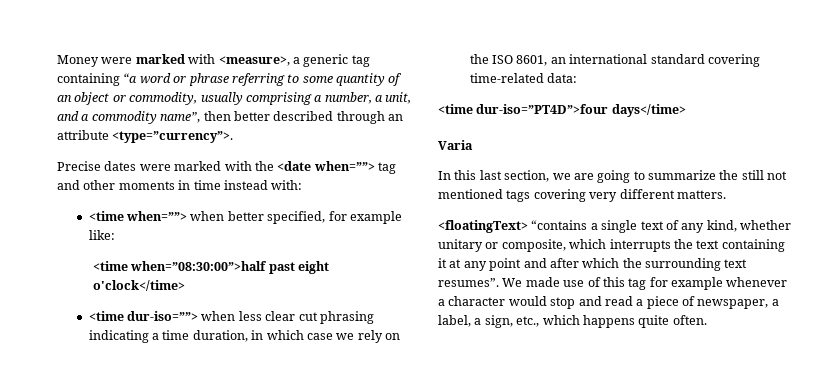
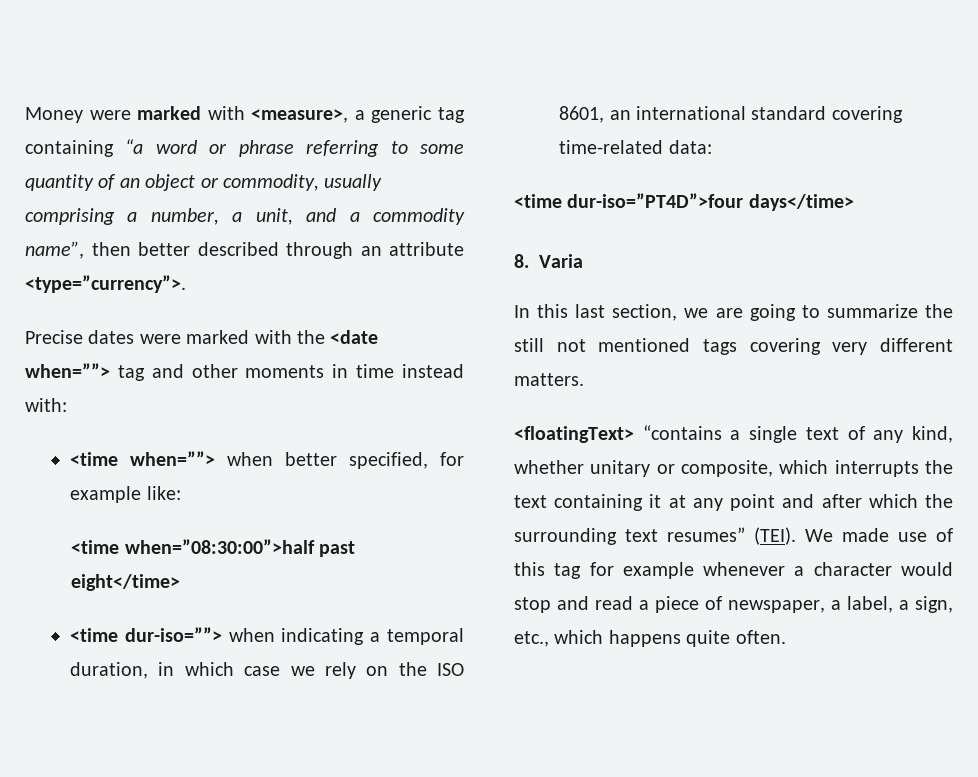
- <time when=”08:30:00”>half past eight o'clock</time>
+ <time when=”08:30:00”>half past eight</time>
- <time dur-iso=””> when less clear cut phrasing indicating a time duration, in which case we rely on the ISO 8601, an international standard covering time-related data:
+ <time dur-iso=””> when indicating a temporal duration, in which case we rely on the ISO 8601, an international standard covering time-related data:
- Varia
+ 8. Varia
- <floatingText> “contains a single text of any kind, whether unitary or composite, which interrupts the text containing it at any point and after which the surrounding text resumes”.
+ <floatingText> “contains a single text of any kind, whether unitary or composite, which interrupts the text containing it at any point and after which the surrounding text resumes” (TEI).

